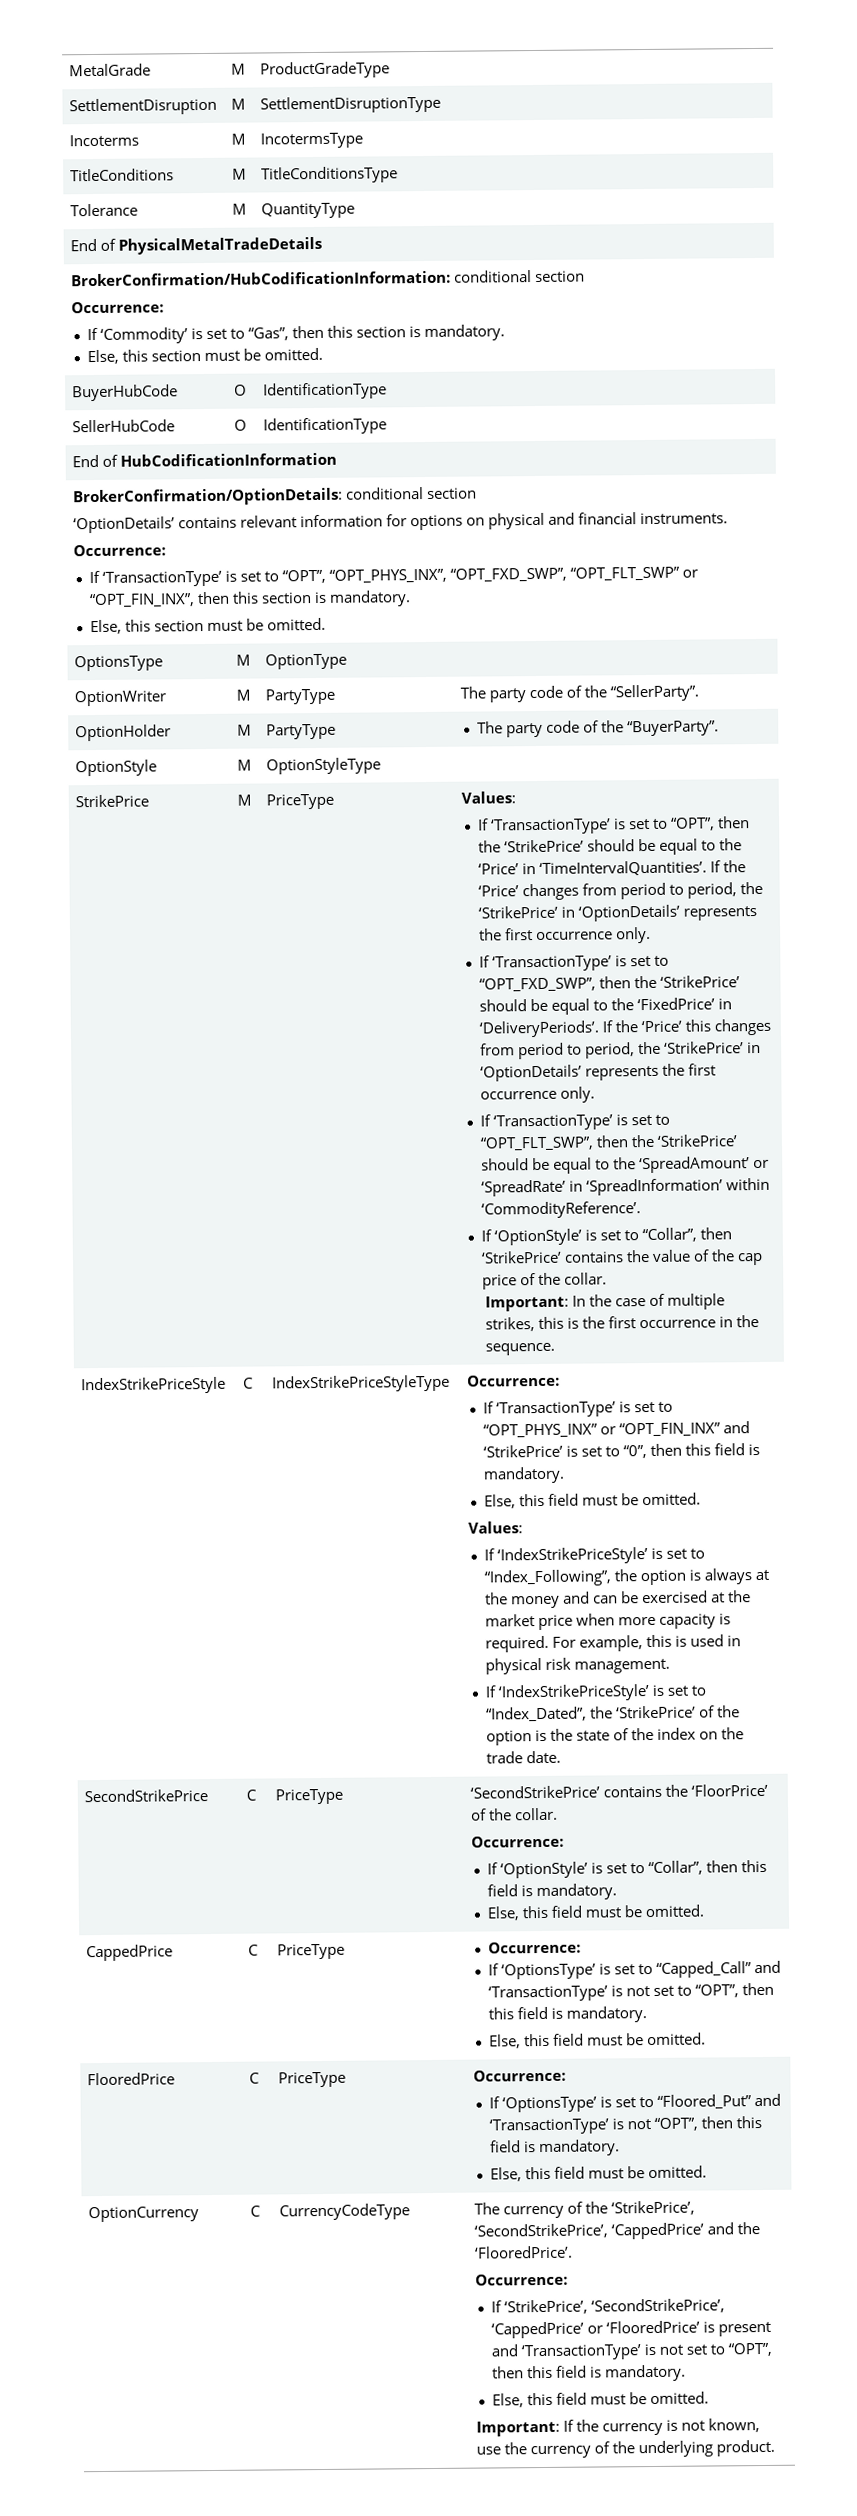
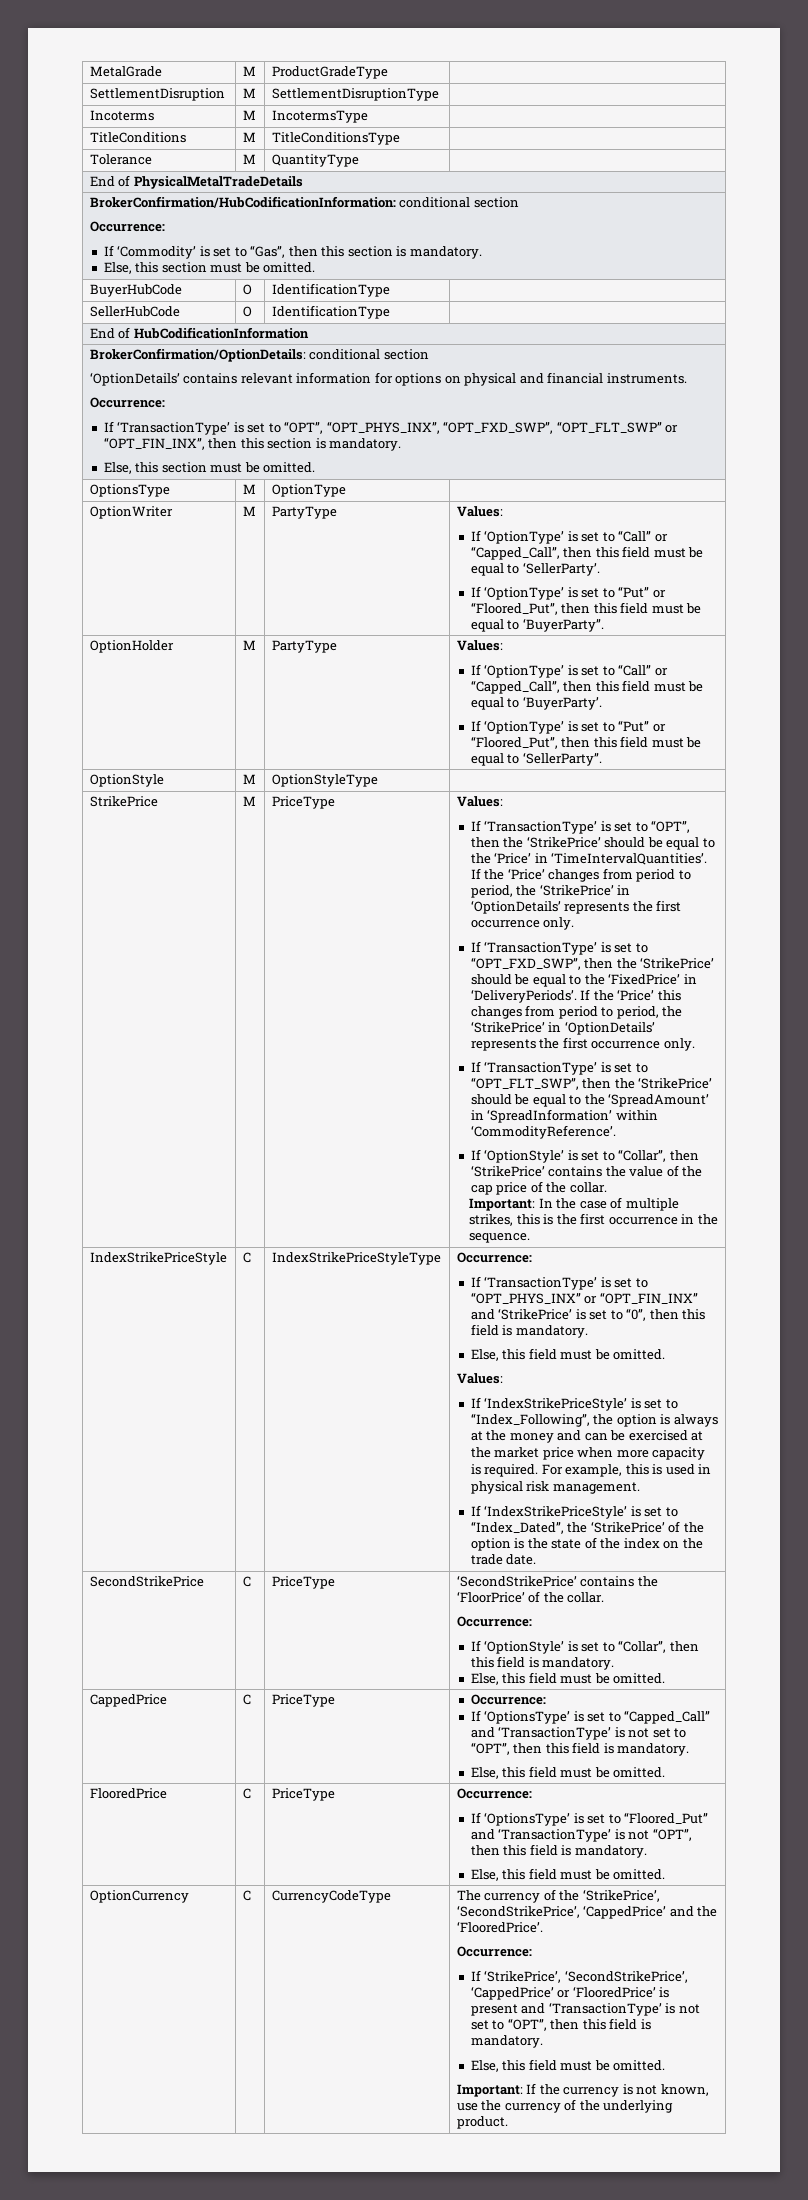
- OptionWriter | M | PartyType | The party code of the “SellerParty”.
- OptionHolder | M | PartyType | The party code of the “BuyerParty”.
+ OptionWriter | M | PartyType | Values:
+ If ‘OptionType’ is set to “Call” or “Capped_Call”, then this field must be equal to ‘SellerParty’.
+ If ‘OptionType’ is set to “Put” or “Floored_Put”, then this field must be equal to ‘BuyerParty”.
+ OptionHolder | M | PartyType | Values:
+ If ‘OptionType’ is set to “Call” or “Capped_Call”, then this field must be equal to ‘BuyerParty’.
+ If ‘OptionType’ is set to “Put” or “Floored_Put”, then this field must be equal to ‘SellerParty”.
- If ‘TransactionType’ is set to “OPT_FLT_SWP”, then the ‘StrikePrice’ should be equal to the ‘SpreadAmount’ or ‘SpreadRate’ in ‘SpreadInformation’ within ‘CommodityReference’.
+ If ‘TransactionType’ is set to “OPT_FLT_SWP”, then the ‘StrikePrice’ should be equal to the ‘SpreadAmount’ in ‘SpreadInformation’ within ‘CommodityReference’.

